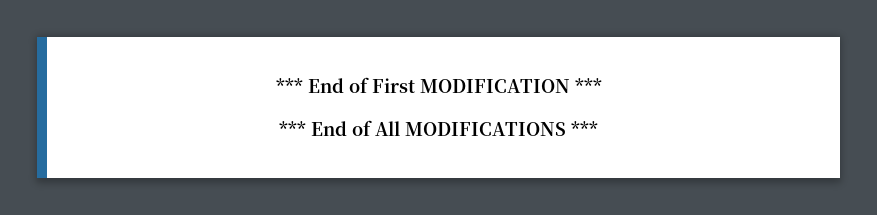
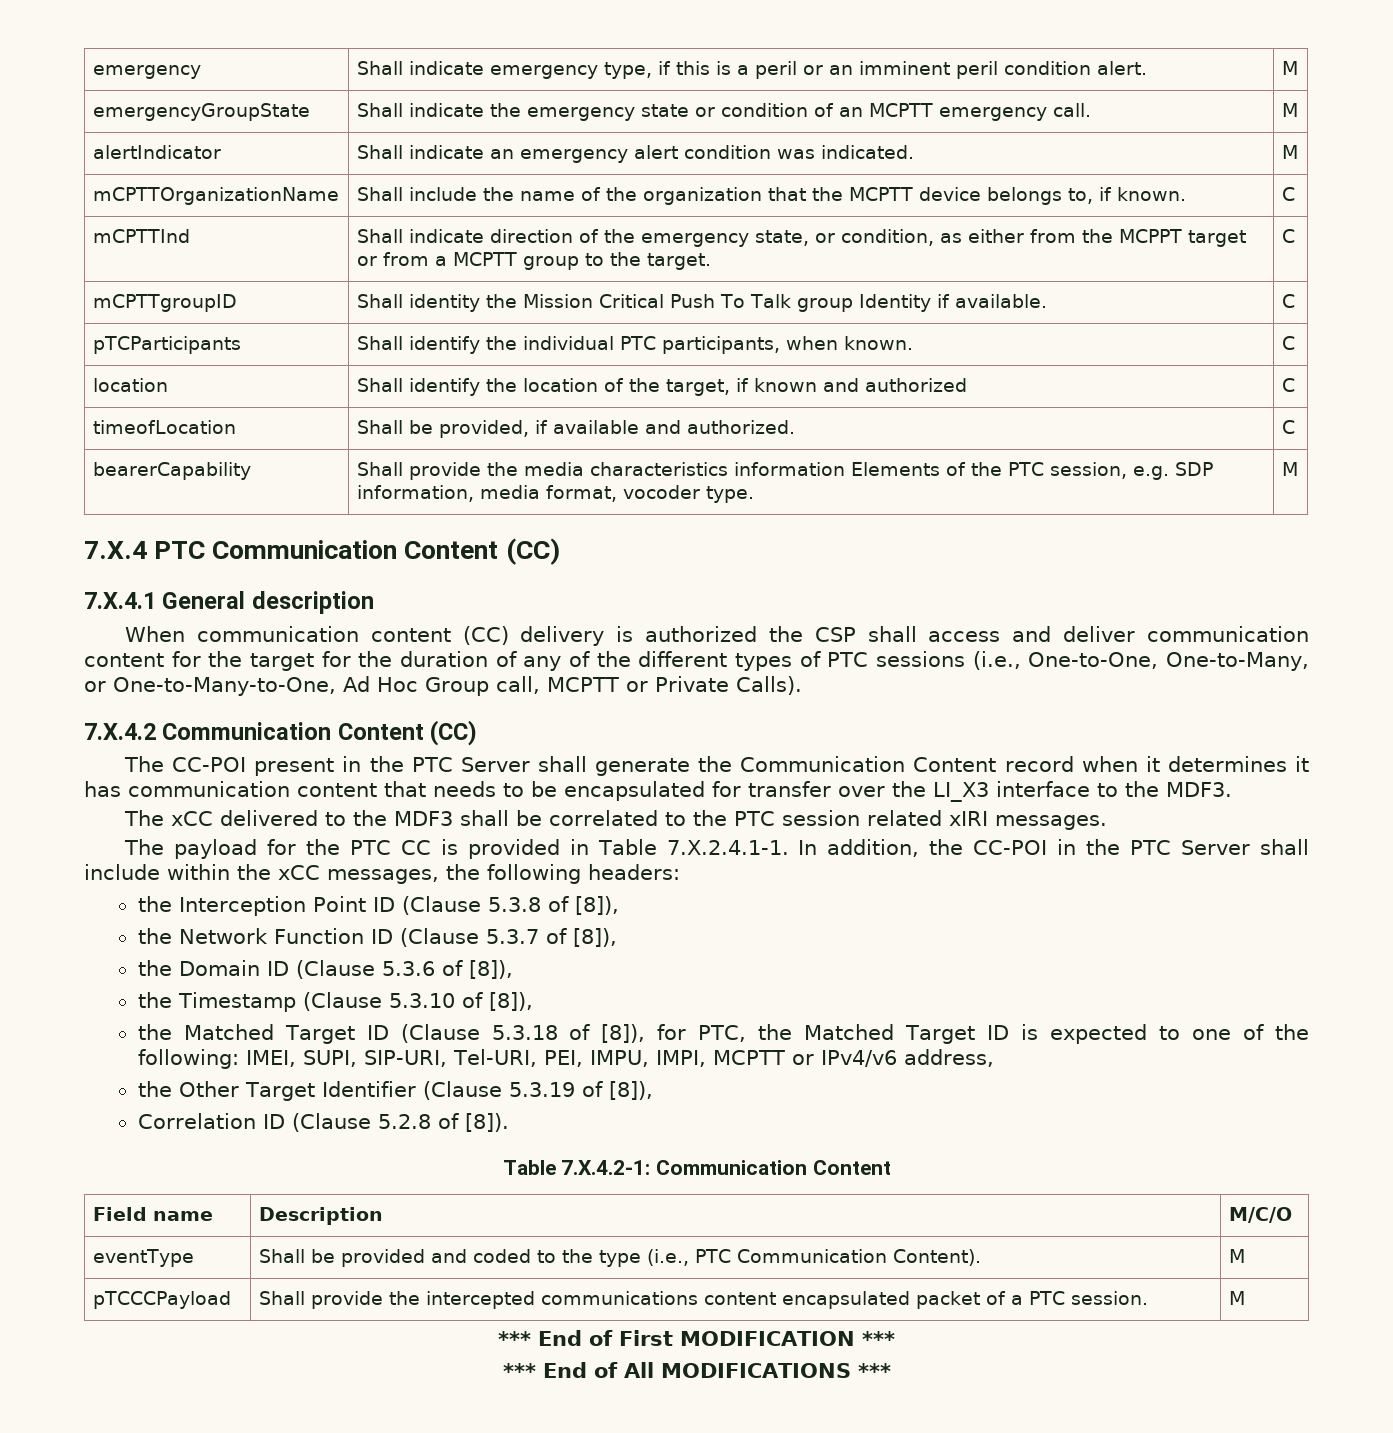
+ emergency | Shall indicate emergency type, if this is a peril or an imminent peril condition alert. | M
+ emergencyGroupState | Shall indicate the emergency state or condition of an MCPTT emergency call. | M
+ alertIndicator | Shall indicate an emergency alert condition was indicated. | M
+ mCPTTOrganizationName | Shall include the name of the organization that the MCPTT device belongs to, if known. | C
+ mCPTTInd | Shall indicate direction of the emergency state, or condition, as either from the MCPPT target or from a MCPTT group to the target. | C
+ mCPTTgroupID | Shall identity the Mission Critical Push To Talk group Identity if available. | C
+ pTCParticipants | Shall identify the individual PTC participants, when known. | C
+ location | Shall identify the location of the target, if known and authorized | C
+ timeofLocation | Shall be provided, if available and authorized. | C
+ bearerCapability | Shall provide the media characteristics information Elements of the PTC session, e.g. SDP information, media format, vocoder type. | M
+ 7.X.4 PTC Communication Content (CC)
+ 7.X.4.1 General description
+ When communication content (CC) delivery is authorized the CSP shall access and deliver communication content for the target for the duration of any of the different types of PTC sessions (i.e., One-to-One, One-to-Many, or One-to-Many-to-One, Ad Hoc Group call, MCPTT or Private Calls).
+ 7.X.4.2 Communication Content (CC)
+ The CC-POI present in the PTC Server shall generate the Communication Content record when it determines it has communication content that needs to be encapsulated for transfer over the LI_X3 interface to the MDF3.
+ The xCC delivered to the MDF3 shall be correlated to the PTC session related xIRI messages.
+ The payload for the PTC CC is provided in Table 7.X.2.4.1-1. In addition, the CC-POI in the PTC Server shall include within the xCC messages, the following headers:
+ the Interception Point ID (Clause 5.3.8 of [8]),
+ the Network Function ID (Clause 5.3.7 of [8]),
+ the Domain ID (Clause 5.3.6 of [8]),
+ the Timestamp (Clause 5.3.10 of [8]),
+ the Matched Target ID (Clause 5.3.18 of [8]), for PTC, the Matched Target ID is expected to one of the following: IMEI, SUPI, SIP-URI, Tel-URI, PEI, IMPU, IMPI, MCPTT or IPv4/v6 address,
+ the Other Target Identifier (Clause 5.3.19 of [8]),
+ Correlation ID (Clause 5.2.8 of [8]).
+ Table 7.X.4.2-1: Communication Content
+ Field name | Description | M/C/O
+ eventType | Shall be provided and coded to the type (i.e., PTC Communication Content). | M
+ pTCCCPayload | Shall provide the intercepted communications content encapsulated packet of a PTC session. | M

